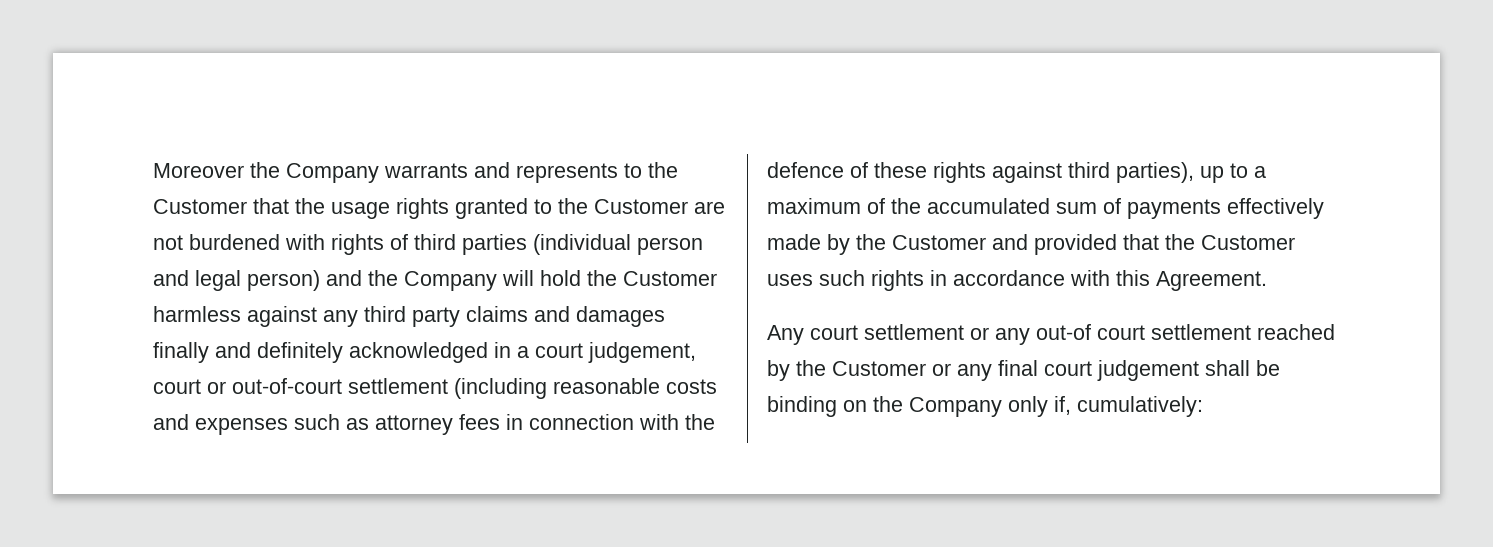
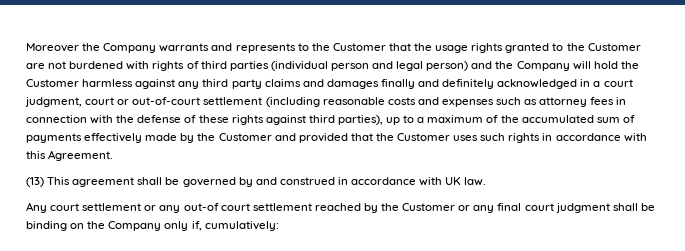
- Moreover the Company warrants and represents to the Customer that the usage rights granted to the Customer are not burdened with rights of third parties (individual person and legal person) and the Company will hold the Customer harmless against any third party claims and damages finally and definitely acknowledged in a court judgement, court or out-of-court settlement (including reasonable costs and expenses such as attorney fees in connection with the defence of these rights against third parties), up to a maximum of the accumulated sum of payments effectively made by the Customer and provided that the Customer uses such rights in accordance with this Agreement.
+ Moreover the Company warrants and represents to the Customer that the usage rights granted to the Customer are not burdened with rights of third parties (individual person and legal person) and the Company will hold the Customer harmless against any third party claims and damages finally and definitely acknowledged in a court judgment, court or out-of-court settlement (including reasonable costs and expenses such as attorney fees in connection with the defense of these rights against third parties), up to a maximum of the accumulated sum of payments effectively made by the Customer and provided that the Customer uses such rights in accordance with this Agreement.
+ (13) This agreement shall be governed by and construed in accordance with UK law.
- Any court settlement or any out-of court settlement reached by the Customer or any final court judgement shall be binding on the Company only if, cumulatively:
+ Any court settlement or any out-of court settlement reached by the Customer or any final court judgment shall be binding on the Company only if, cumulatively:

